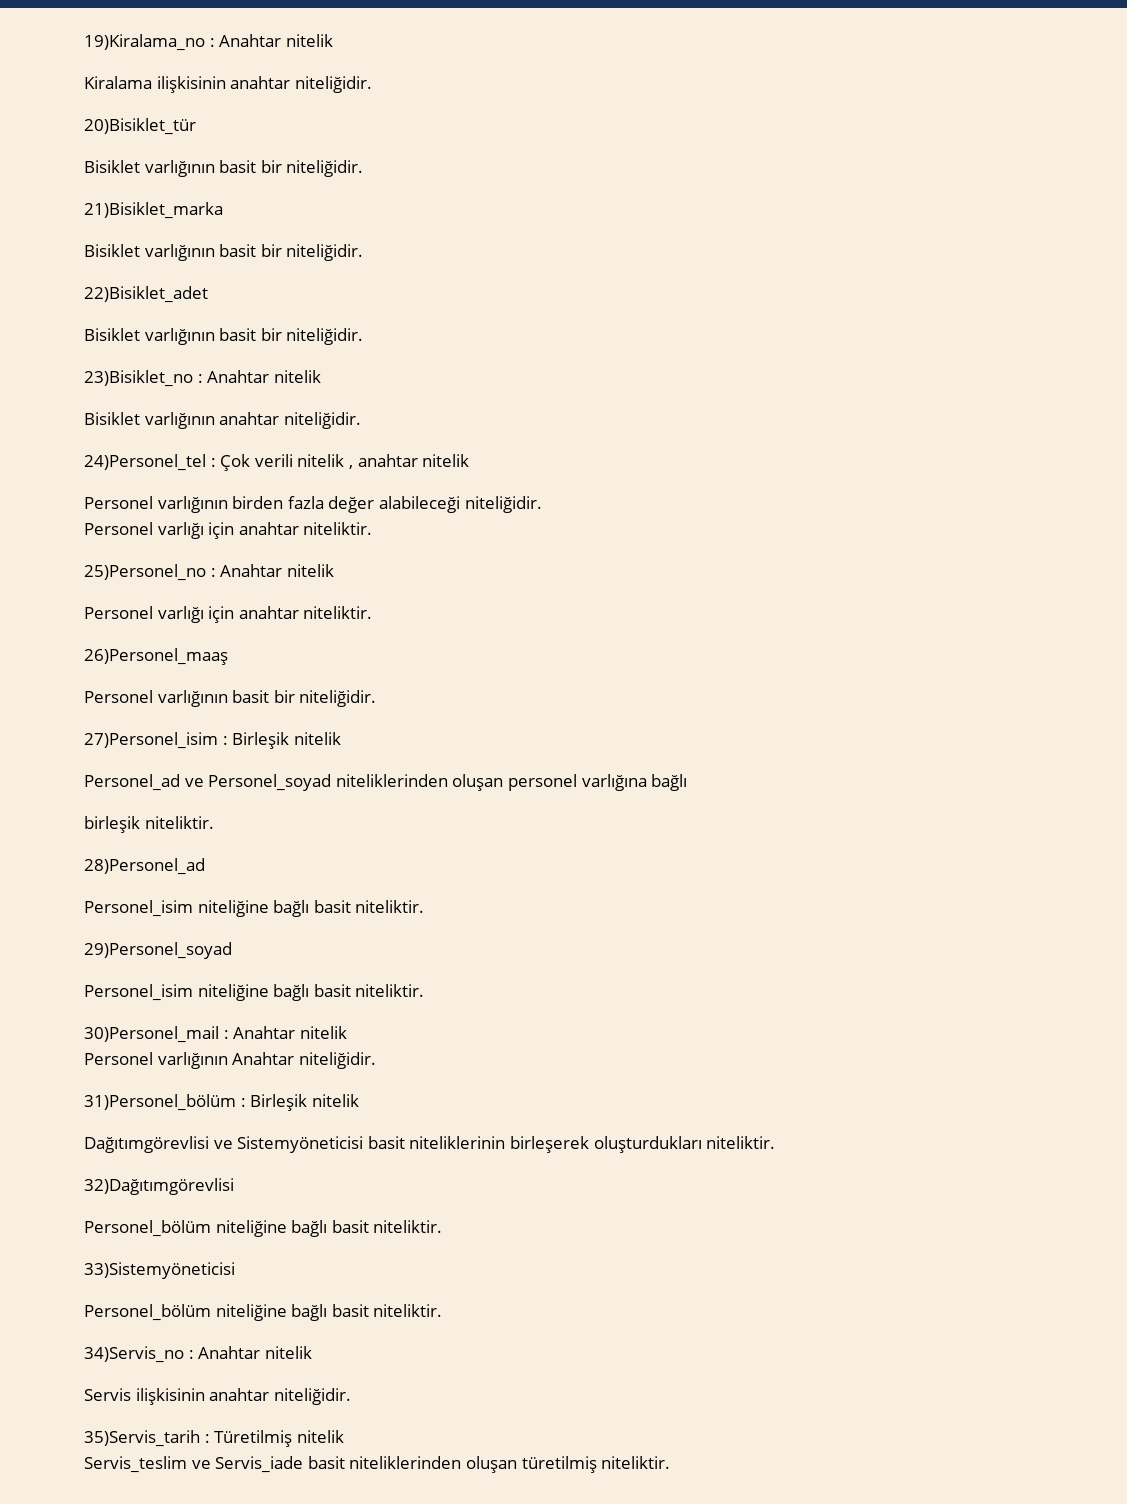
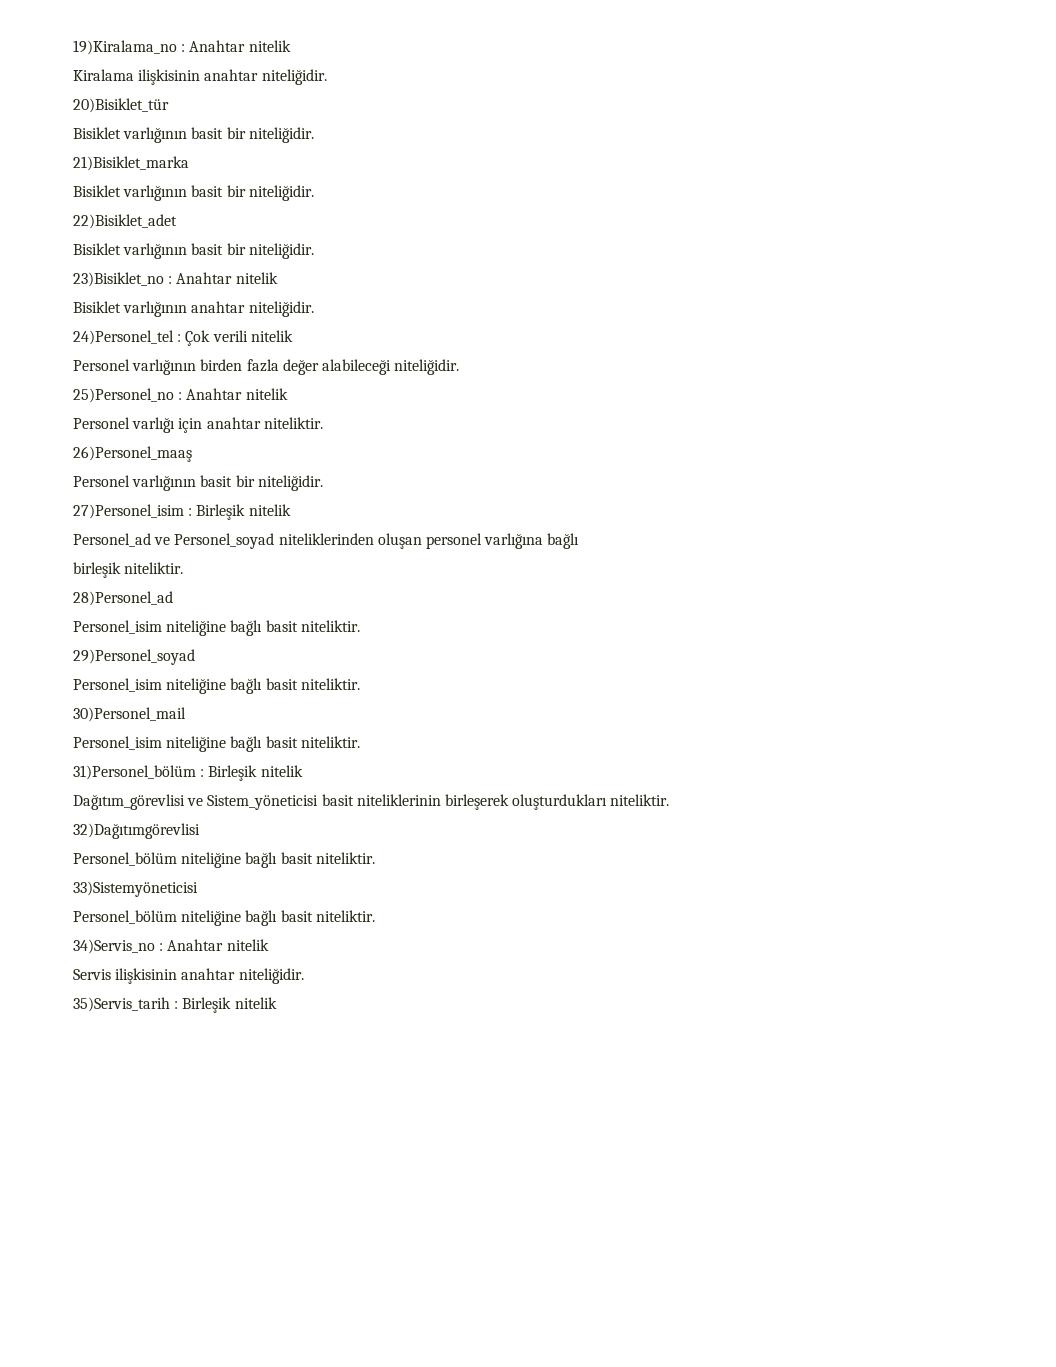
- 24)Personel_tel : Çok verili nitelik , anahtar nitelik
+ 24)Personel_tel : Çok verili nitelik
  Personel varlığının birden fazla değer alabileceği niteliğidir.
- Personel varlığı için anahtar niteliktir.
- 30)Personel_mail : Anahtar nitelik
- Personel varlığının Anahtar niteliğidir.
+ 30)Personel_mail
+ Personel_isim niteliğine bağlı basit niteliktir.
- Dağıtımgörevlisi ve Sistemyöneticisi basit niteliklerinin birleşerek oluşturdukları niteliktir.
+ Dağıtım_görevlisi ve Sistem_yöneticisi basit niteliklerinin birleşerek oluşturdukları niteliktir.
- 35)Servis_tarih : Türetilmiş nitelik
- Servis_teslim ve Servis_iade basit niteliklerinden oluşan türetilmiş niteliktir.
+ 35)Servis_tarih : Birleşik nitelik

